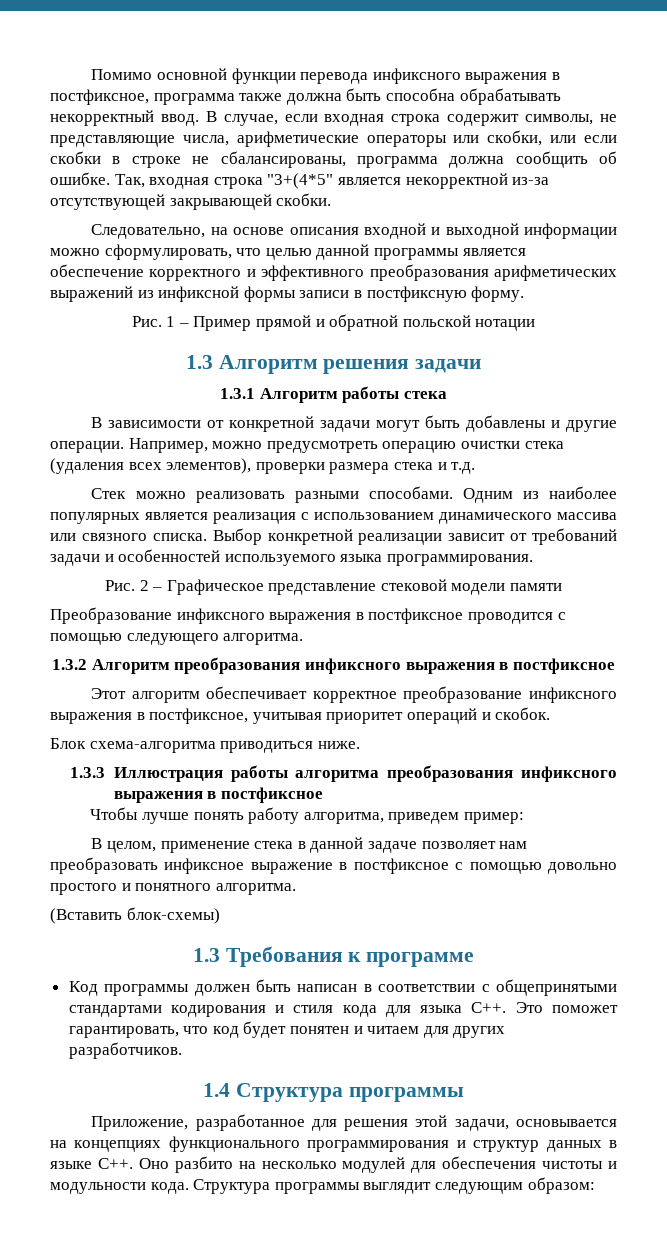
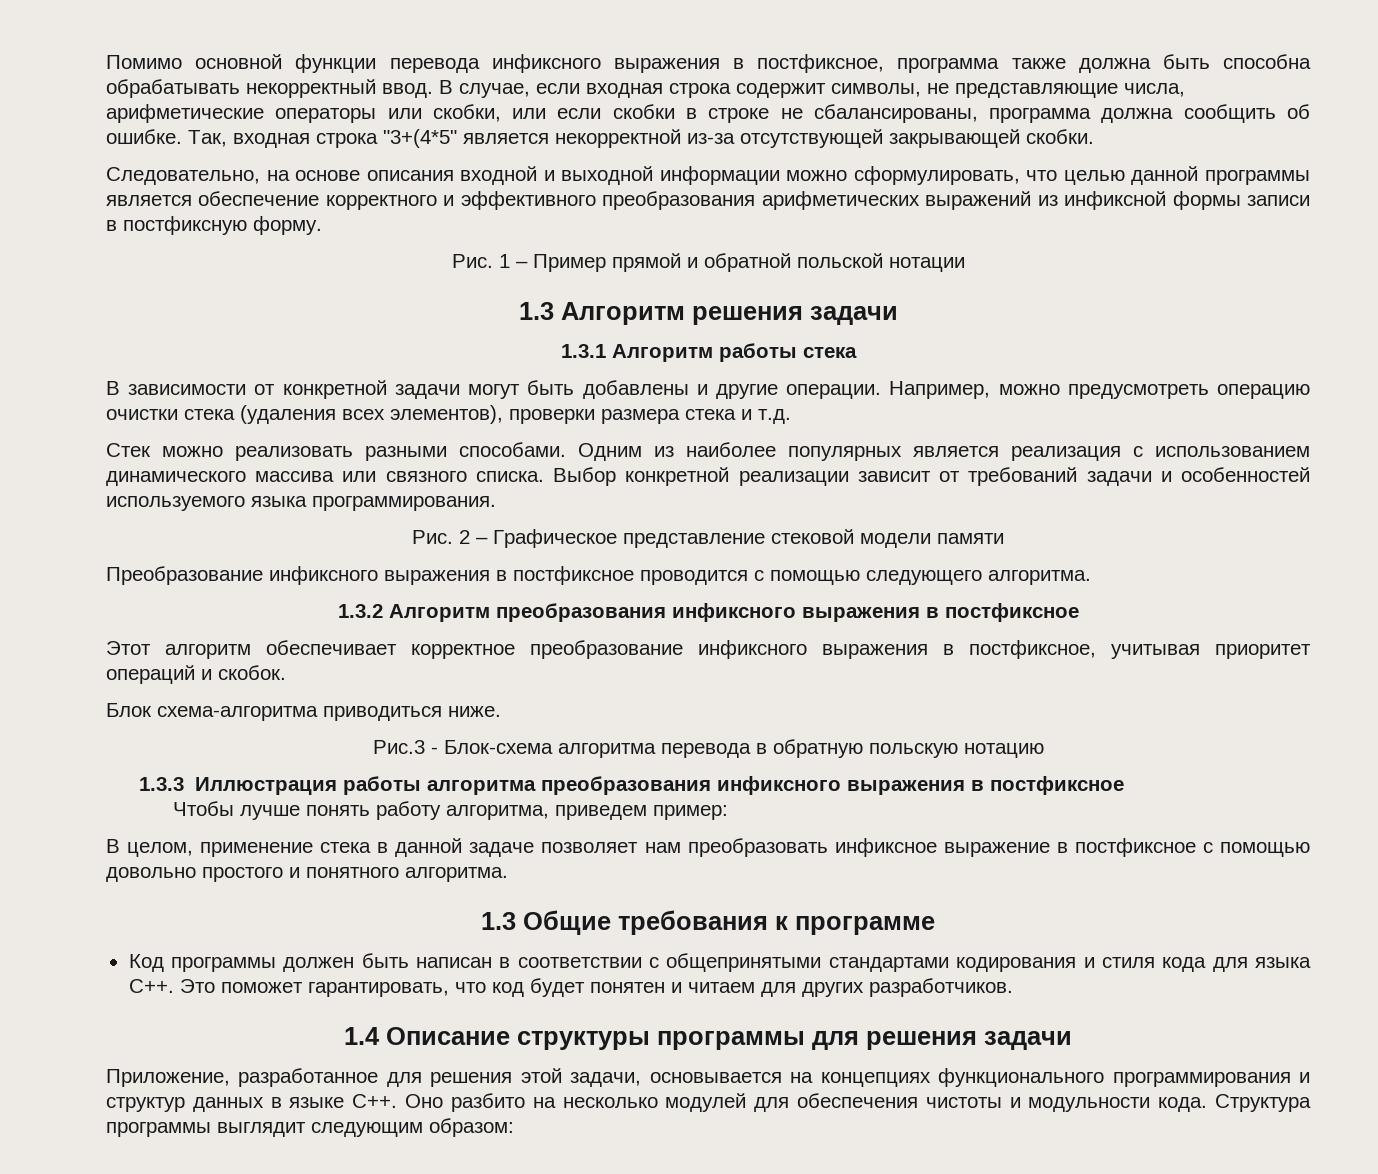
+ Рис.3 - Блок-схема алгоритма перевода в обратную польскую нотацию
- (Вставить блок-схемы)
- 1.3 Требования к программе
+ 1.3 Общие требования к программе
- 1.4 Структура программы
+ 1.4 Описание структуры программы для решения задачи

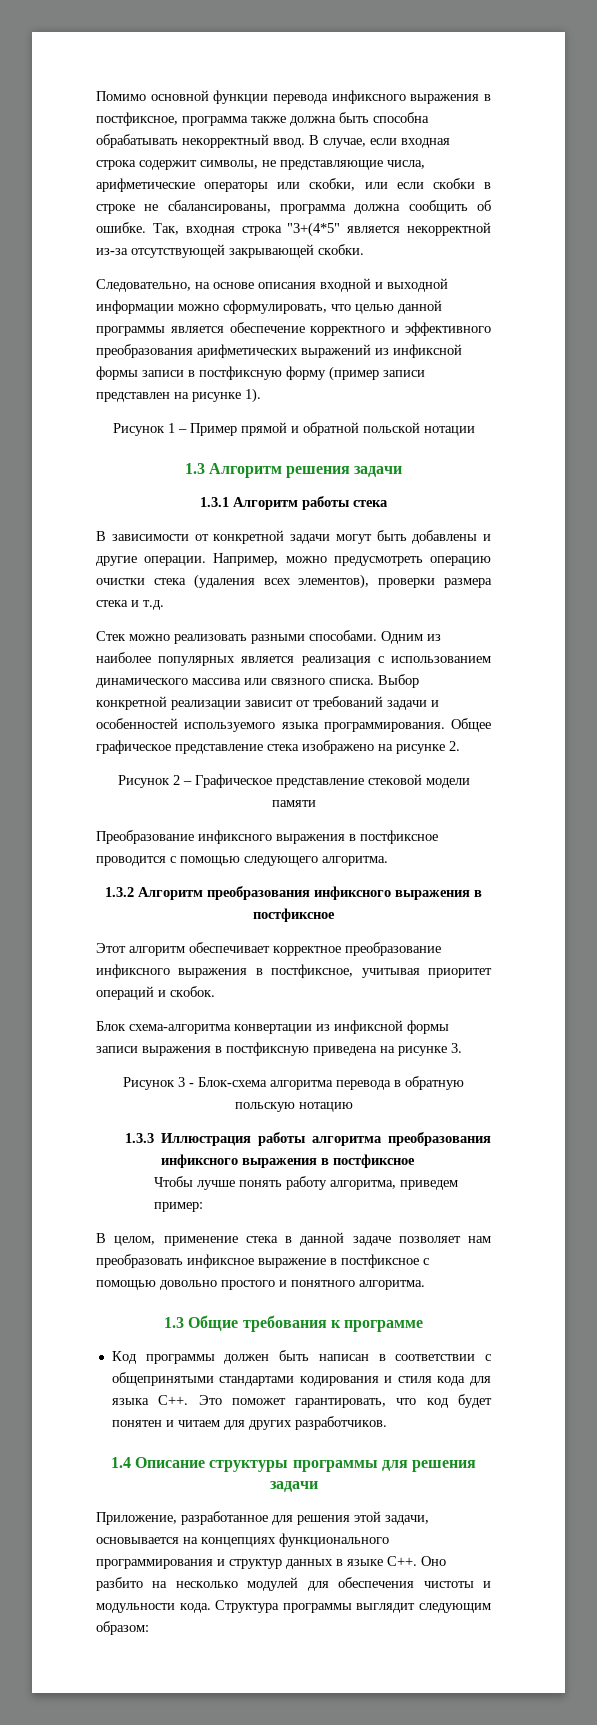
- Следовательно, на основе описания входной и выходной информации можно сформулировать, что целью данной программы является обеспечение корректного и эффективного преобразования арифметических выражений из инфиксной формы записи в постфиксную форму.
- Рис. 1 – Пример прямой и обратной польской нотации
+ Следовательно, на основе описания входной и выходной информации можно сформулировать, что целью данной программы является обеспечение корректного и эффективного преобразования арифметических выражений из инфиксной формы записи в постфиксную форму (пример записи представлен на рисунке 1).
+ Рисунок 1 – Пример прямой и обратной польской нотации
- Выбор конкретной реализации зависит от требований задачи и особенностей используемого языка программирования.
- Рис. 2 – Графическое представление стековой модели памяти
+ Выбор конкретной реализации зависит от требований задачи и особенностей используемого языка программирования. Общее графическое представление стека изображено на рисунке 2.
+ Рисунок 2 – Графическое представление стековой модели памяти
- Блок схема-алгоритма приводиться ниже.
- Рис.3 - Блок-схема алгоритма перевода в обратную польскую нотацию
+ Блок схема-алгоритма конвертации из инфиксной формы записи выражения в постфиксную приведена на рисунке 3.
+ Рисунок 3 - Блок-схема алгоритма перевода в обратную польскую нотацию

